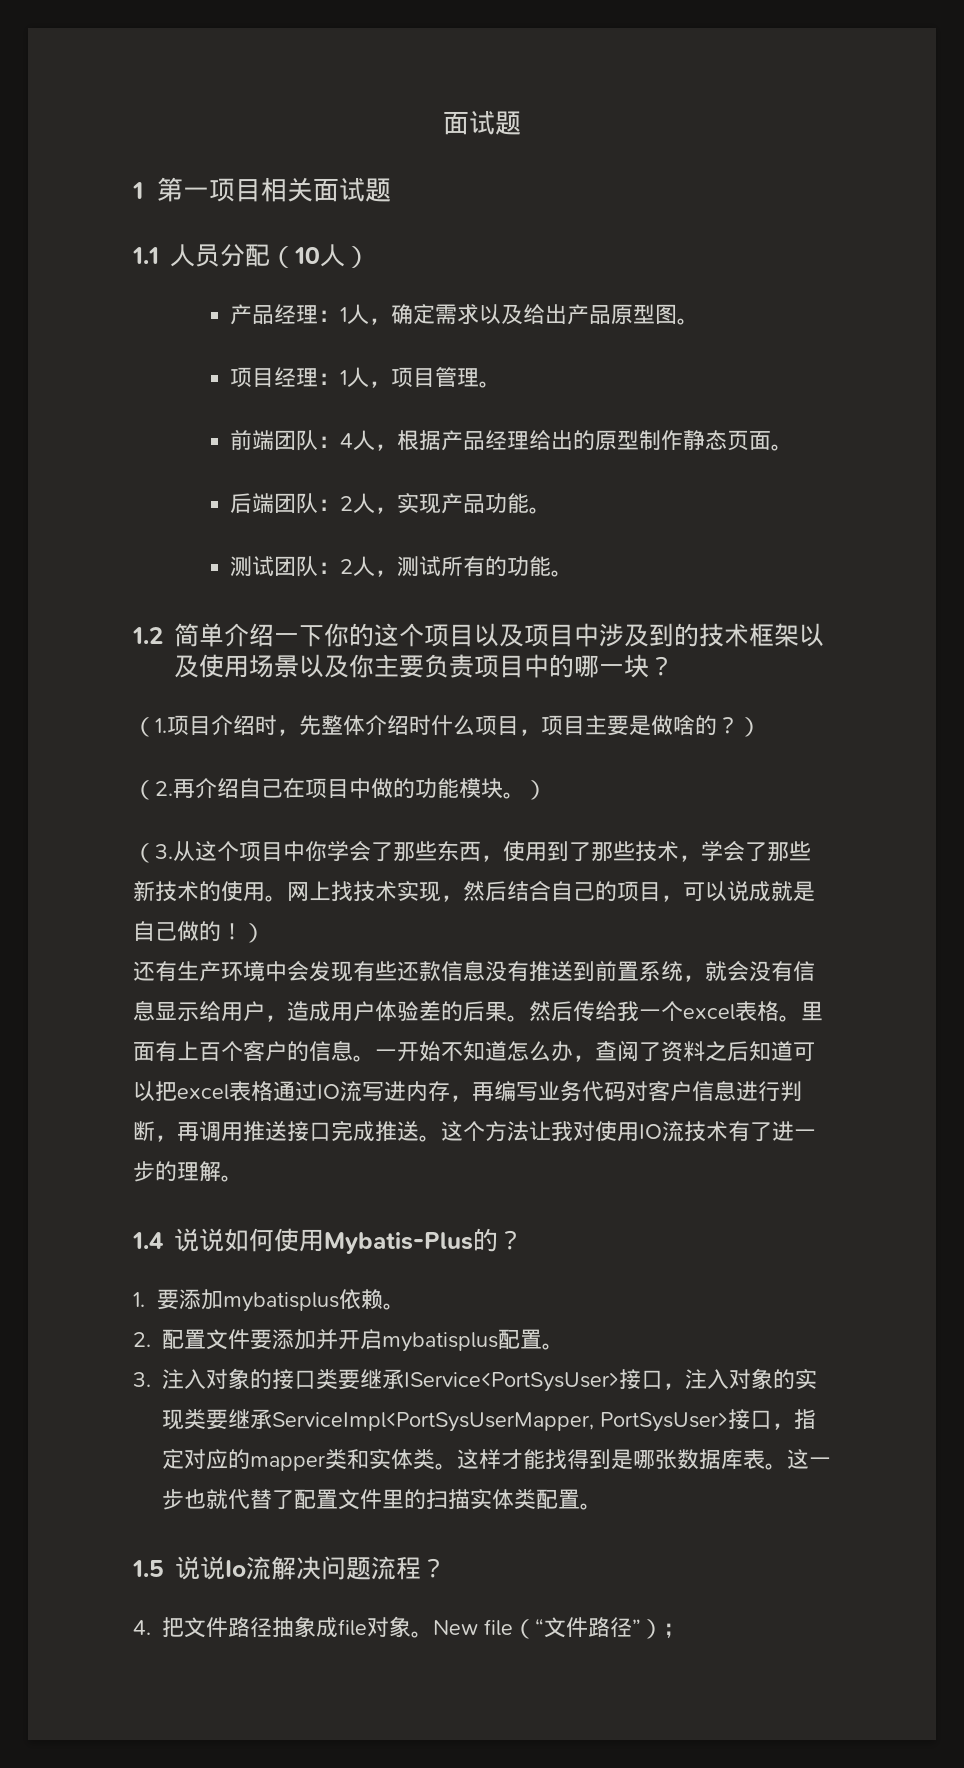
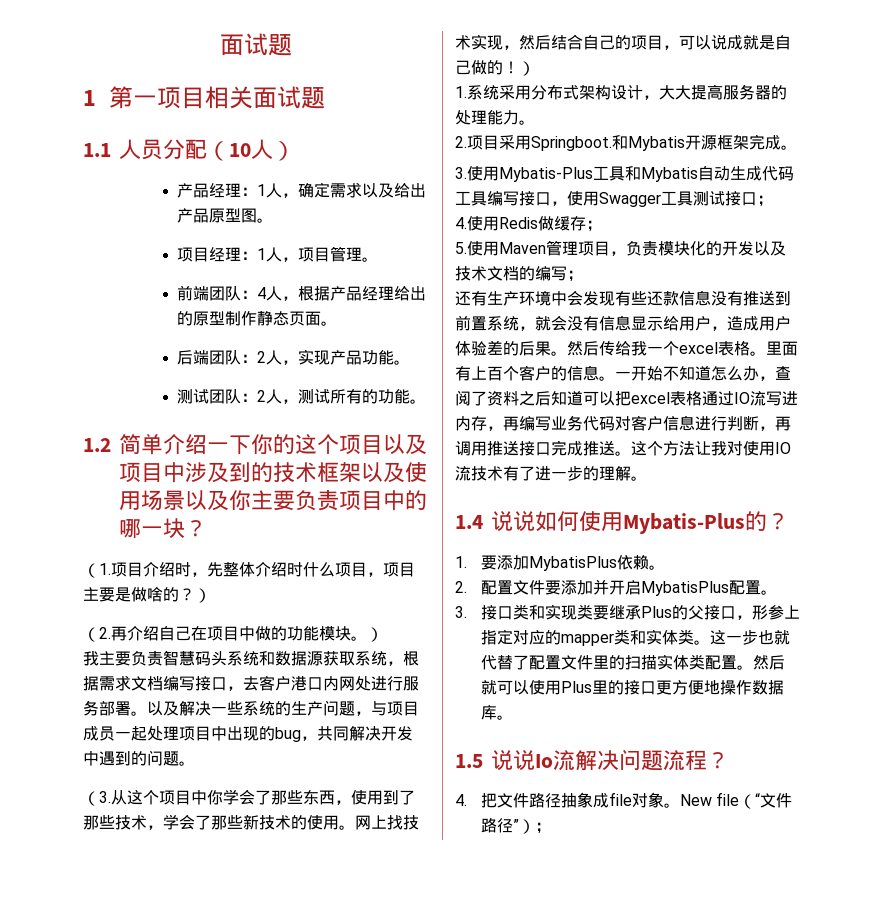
+ 我主要负责智慧码头系统和数据源获取系统，根据需求文档编写接口，去客户港口内网处进行服务部署。以及解决一些系统的生产问题，与项目成员一起处理项目中出现的bug，共同解决开发中遇到的问题。
+ 1.系统采用分布式架构设计，大大提高服务器的处理能力。
+ 2.项目采用Springboot.和Mybatis开源框架完成。
+ 3.使用Mybatis-Plus工具和Mybatis自动生成代码工具编写接口，使用Swagger工具测试接口；
+ 4.使用Redis做缓存；
+ 5.使用Maven管理项目，负责模块化的开发以及技术文档的编写；
- 1.要添加mybatisplus依赖。
+ 1.要添加MybatisPlus依赖。
- 2.配置文件要添加并开启mybatisplus配置。
+ 2.配置文件要添加并开启MybatisPlus配置。
- 3.注入对象的接口类要继承IService<PortSysUser>接口，注入对象的实现类要继承ServiceImpl<PortSysUserMapper, PortSysUser>接口，指定对应的mapper类和实体类。
+ 3.接口类和实现类要继承Plus的父接口，形参上指定对应的mapper类和实体类。
- 这样才能找得到是哪张数据库表。这一步也就代替了配置文件里的扫描实体类配置。
+ 这一步也就代替了配置文件里的扫描实体类配置。然后就可以使用Plus里的接口更方便地操作数据库。

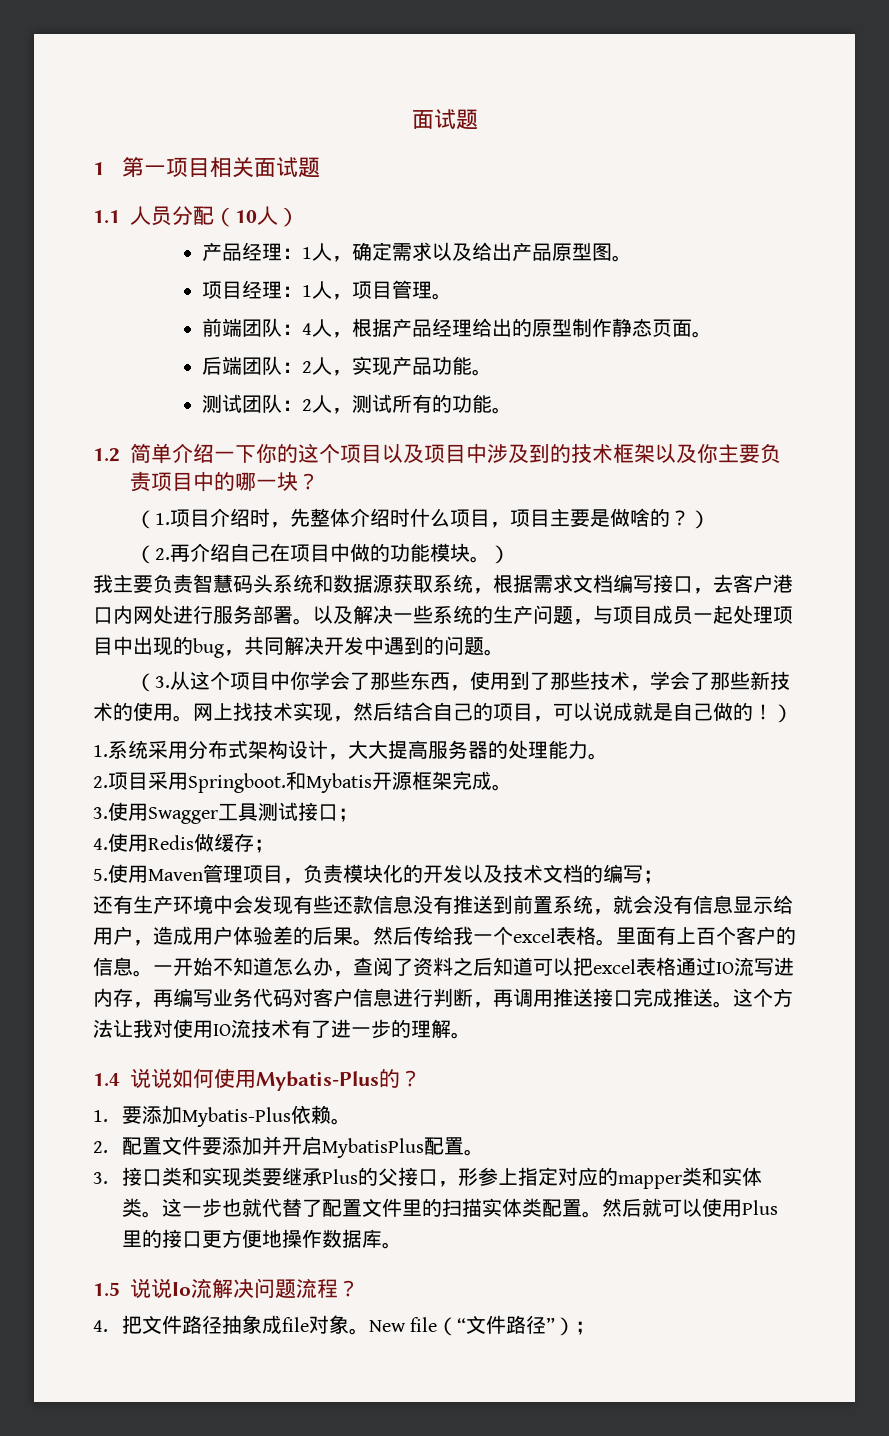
- 1.2简单介绍一下你的这个项目以及项目中涉及到的技术框架以及使用场景以及你主要负责项目中的哪一块？
+ 1.2简单介绍一下你的这个项目以及项目中涉及到的技术框架以及你主要负责项目中的哪一块？
- 3.使用Mybatis-Plus工具和Mybatis自动生成代码工具编写接口，使用Swagger工具测试接口；
+ 3.使用Swagger工具测试接口；
- 1.要添加MybatisPlus依赖。
+ 1.要添加Mybatis-Plus依赖。

